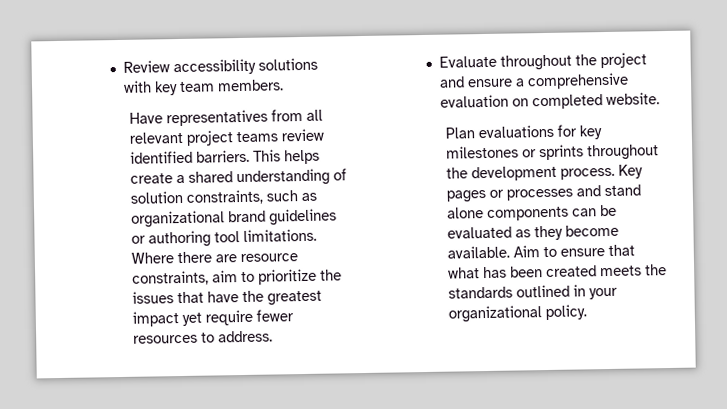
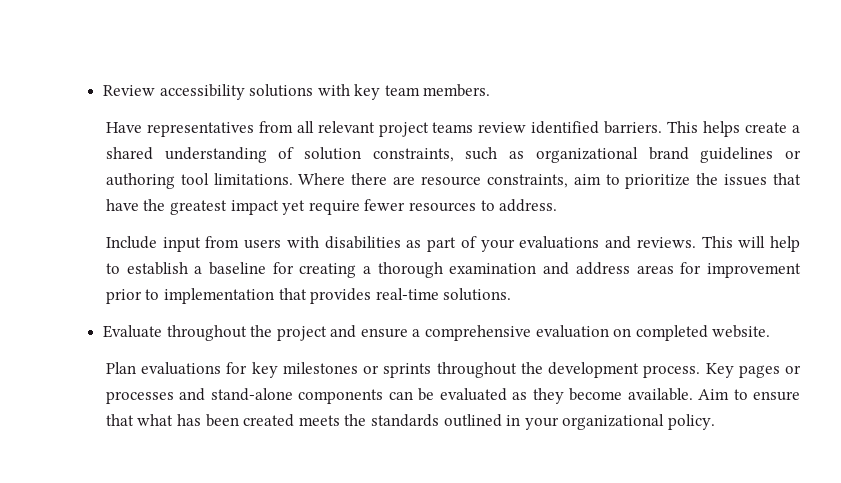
+ Include input from users with disabilities as part of your evaluations and reviews. This will help to establish a baseline for creating a thorough examination and address areas for improvement prior to implementation that provides real-time solutions.
- Key pages or processes and stand alone components can be evaluated as they become available.
+ Key pages or processes and stand-alone components can be evaluated as they become available.

